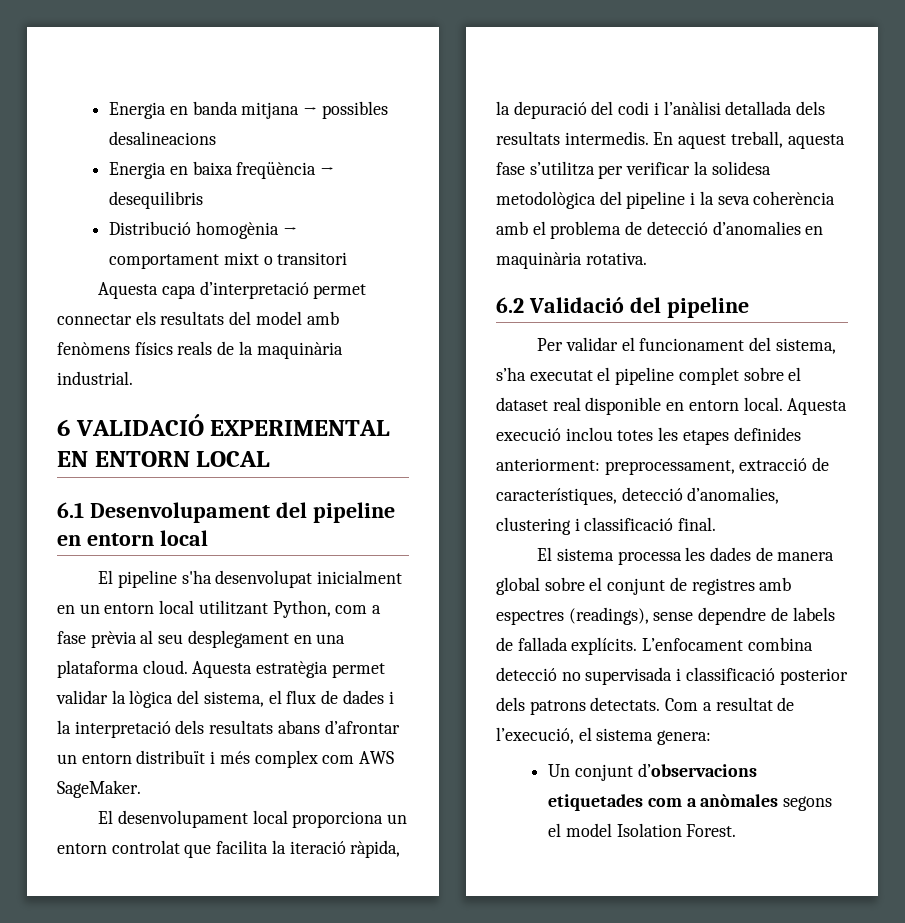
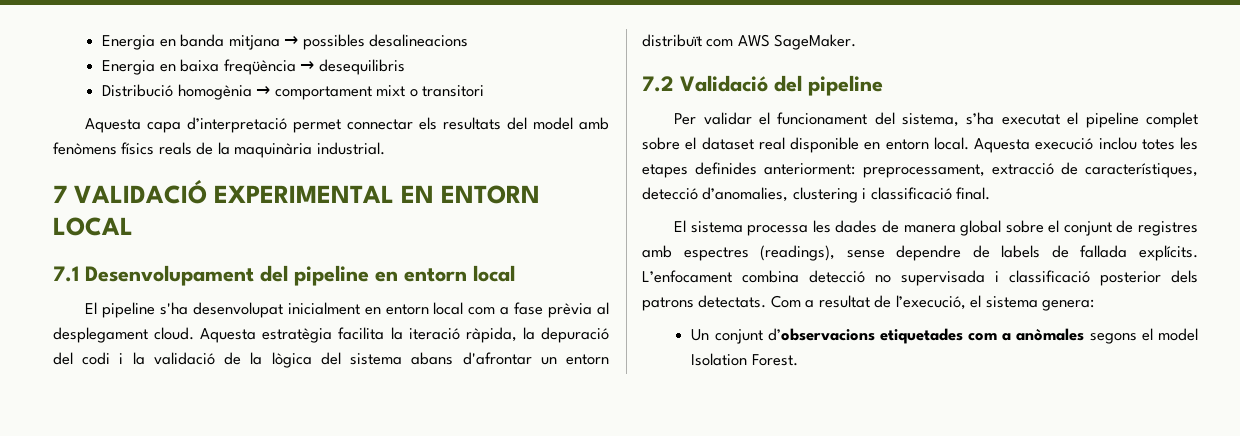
- 6 VALIDACIÓ EXPERIMENTAL EN ENTORN LOCAL
+ 7 VALIDACIÓ EXPERIMENTAL EN ENTORN LOCAL
- 6.1 Desenvolupament del pipeline en entorn local
+ 7.1 Desenvolupament del pipeline en entorn local
- El pipeline s'ha desenvolupat inicialment en un entorn local utilitzant Python, com a fase prèvia al seu desplegament en una plataforma cloud. Aquesta estratègia permet validar la lògica del sistema, el flux de dades i la interpretació dels resultats abans d’afrontar un entorn distribuït i més complex com AWS SageMaker.
- El desenvolupament local proporciona un entorn controlat que facilita la iteració ràpida, la depuració del codi i l’anàlisi detallada dels resultats intermedis. En aquest treball, aquesta fase s’utilitza per verificar la solidesa metodològica del pipeline i la seva coherència amb el problema de detecció d’anomalies en maquinària rotativa.
- 6.2 Validació del pipeline
+ El pipeline s'ha desenvolupat inicialment en entorn local com a fase prèvia al desplegament cloud. Aquesta estratègia facilita la iteració ràpida, la depuració del codi i la validació de la lògica del sistema abans d'afrontar un entorn distribuït com AWS SageMaker.
+ 7.2 Validació del pipeline

